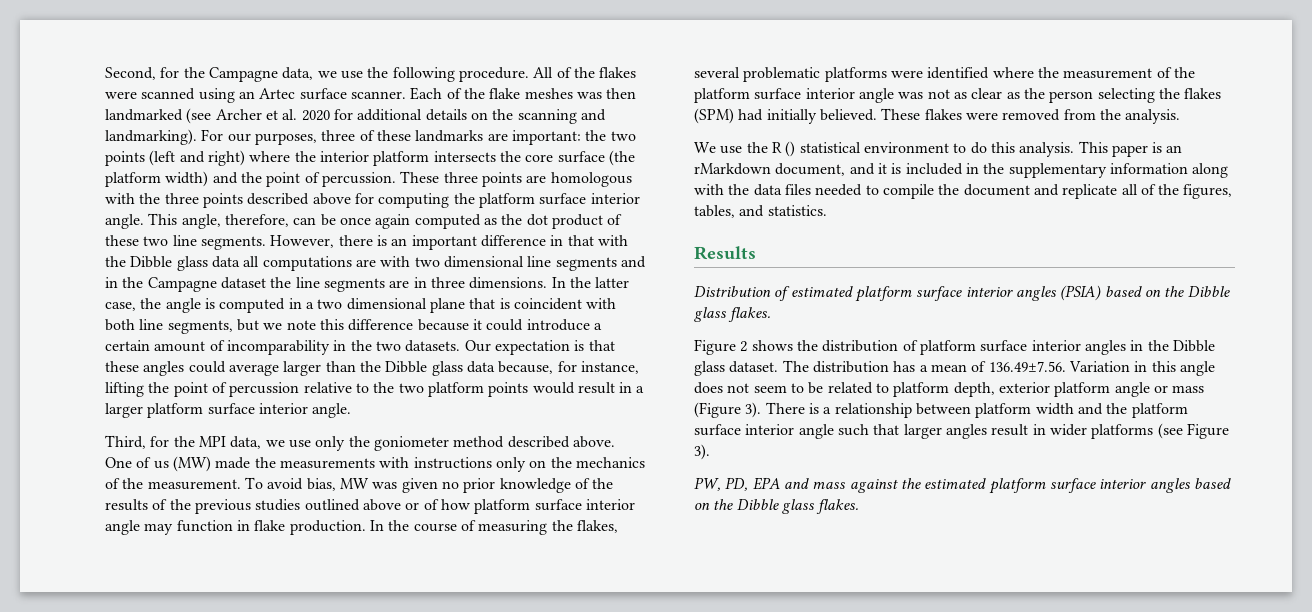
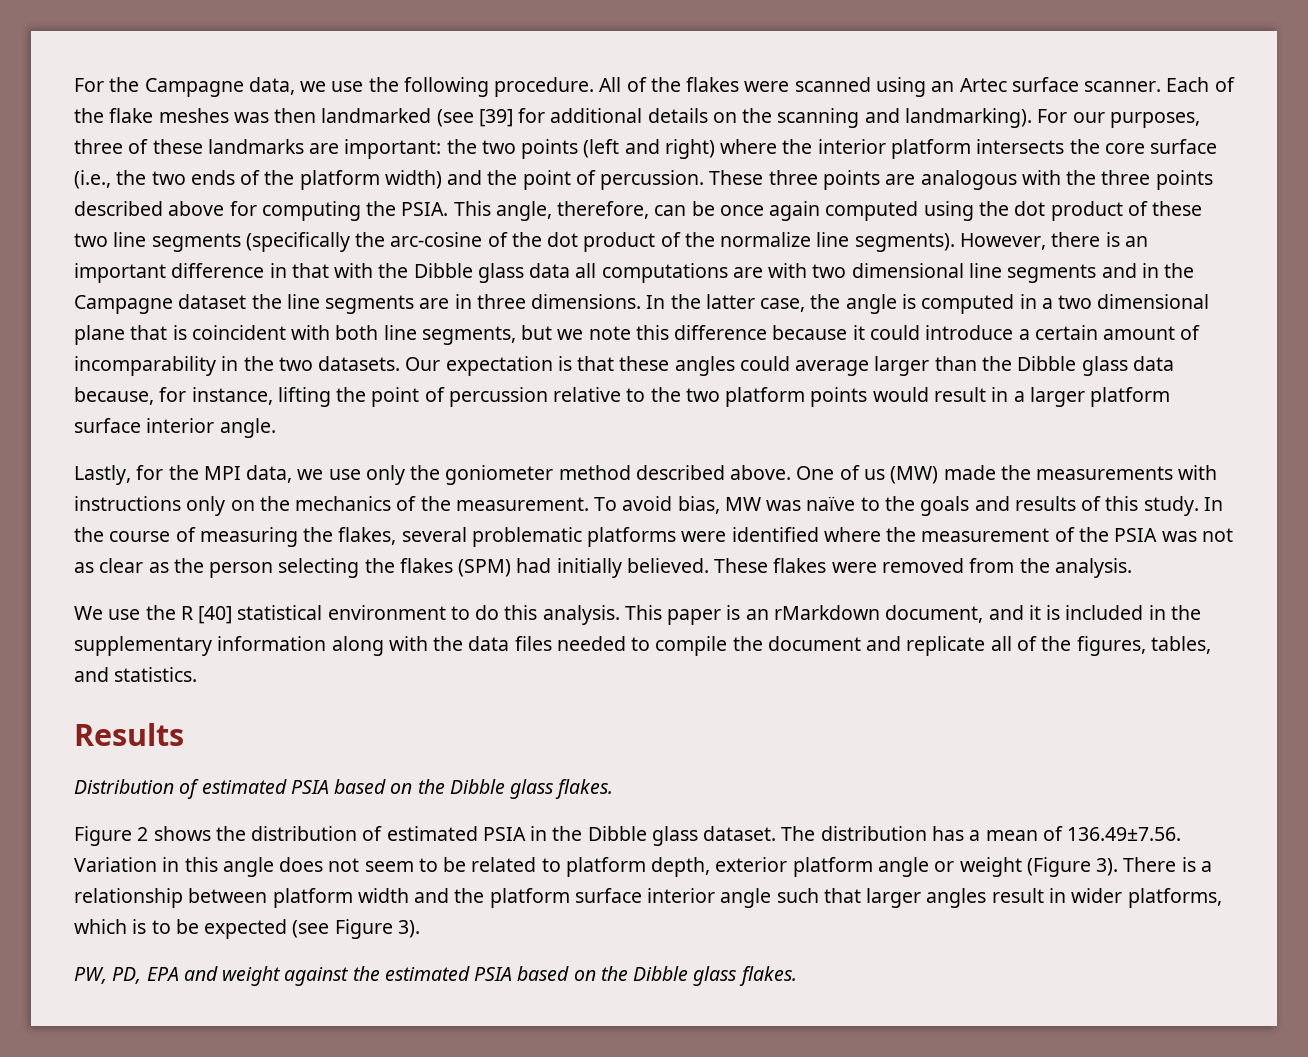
- Second, for the Campagne data, we use the following procedure.
+ For the Campagne data, we use the following procedure.
- Each of the flake meshes was then landmarked (see Archer et al. 2020 for additional details on the scanning and landmarking).
+ Each of the flake meshes was then landmarked (see [39] for additional details on the scanning and landmarking).
- For our purposes, three of these landmarks are important: the two points (left and right) where the interior platform intersects the core surface (the platform width) and the point of percussion.
+ For our purposes, three of these landmarks are important: the two points (left and right) where the interior platform intersects the core surface (i.e., the two ends of the platform width) and the point of percussion.
- These three points are homologous with the three points described above for computing the platform surface interior angle.
+ These three points are analogous with the three points described above for computing the PSIA.
- This angle, therefore, can be once again computed as the dot product of these two line segments.
+ This angle, therefore, can be once again computed using the dot product of these two line segments (specifically the arc-cosine of the dot product of the normalize line segments).
- Third, for the MPI data, we use only the goniometer method described above.
+ Lastly, for the MPI data, we use only the goniometer method described above.
- To avoid bias, MW was given no prior knowledge of the results of the previous studies outlined above or of how platform surface interior angle may function in flake production.
+ To avoid bias, MW was naïve to the goals and results of this study.
- In the course of measuring the flakes, several problematic platforms were identified where the measurement of the platform surface interior angle was not as clear as the person selecting the flakes (SPM) had initially believed.
+ In the course of measuring the flakes, several problematic platforms were identified where the measurement of the PSIA was not as clear as the person selecting the flakes (SPM) had initially believed.
- We use the R () statistical environment to do this analysis.
+ We use the R [40] statistical environment to do this analysis.
- Distribution of estimated platform surface interior angles (PSIA) based on the Dibble glass flakes.
+ Distribution of estimated PSIA based on the Dibble glass flakes.
- Figure 2 shows the distribution of platform surface interior angles in the Dibble glass dataset.
+ Figure 2 shows the distribution of estimated PSIA in the Dibble glass dataset.
- The distribution has a mean of 136.49±7.56. Variation in this angle does not seem to be related to platform depth, exterior platform angle or mass (Figure 3).
+ The distribution has a mean of 136.49±7.56. Variation in this angle does not seem to be related to platform depth, exterior platform angle or weight (Figure 3).
- There is a relationship between platform width and the platform surface interior angle such that larger angles result in wider platforms (see Figure 3).
+ There is a relationship between platform width and the platform surface interior angle such that larger angles result in wider platforms, which is to be expected (see Figure 3).
- PW, PD, EPA and mass against the estimated platform surface interior angles based on the Dibble glass flakes.
+ PW, PD, EPA and weight against the estimated PSIA based on the Dibble glass flakes.

